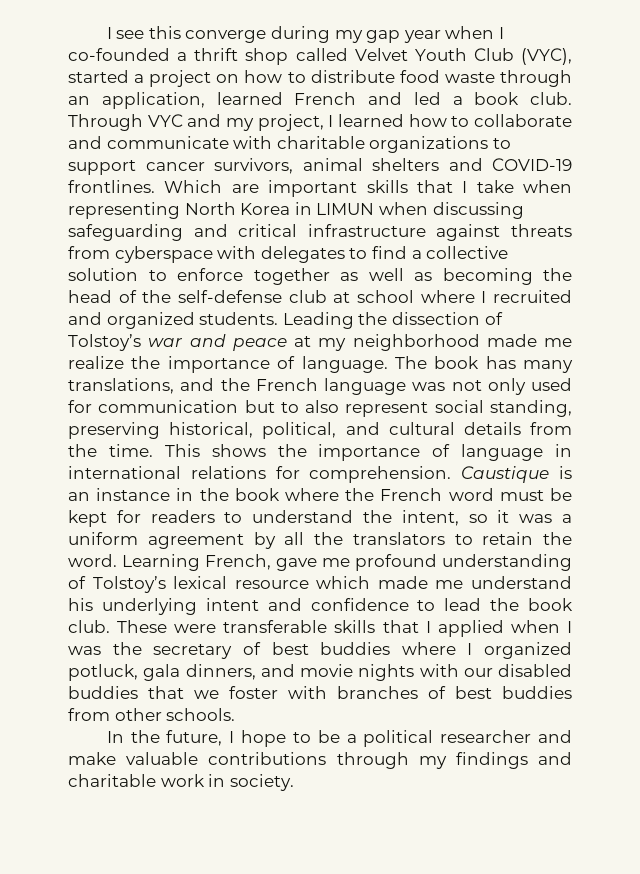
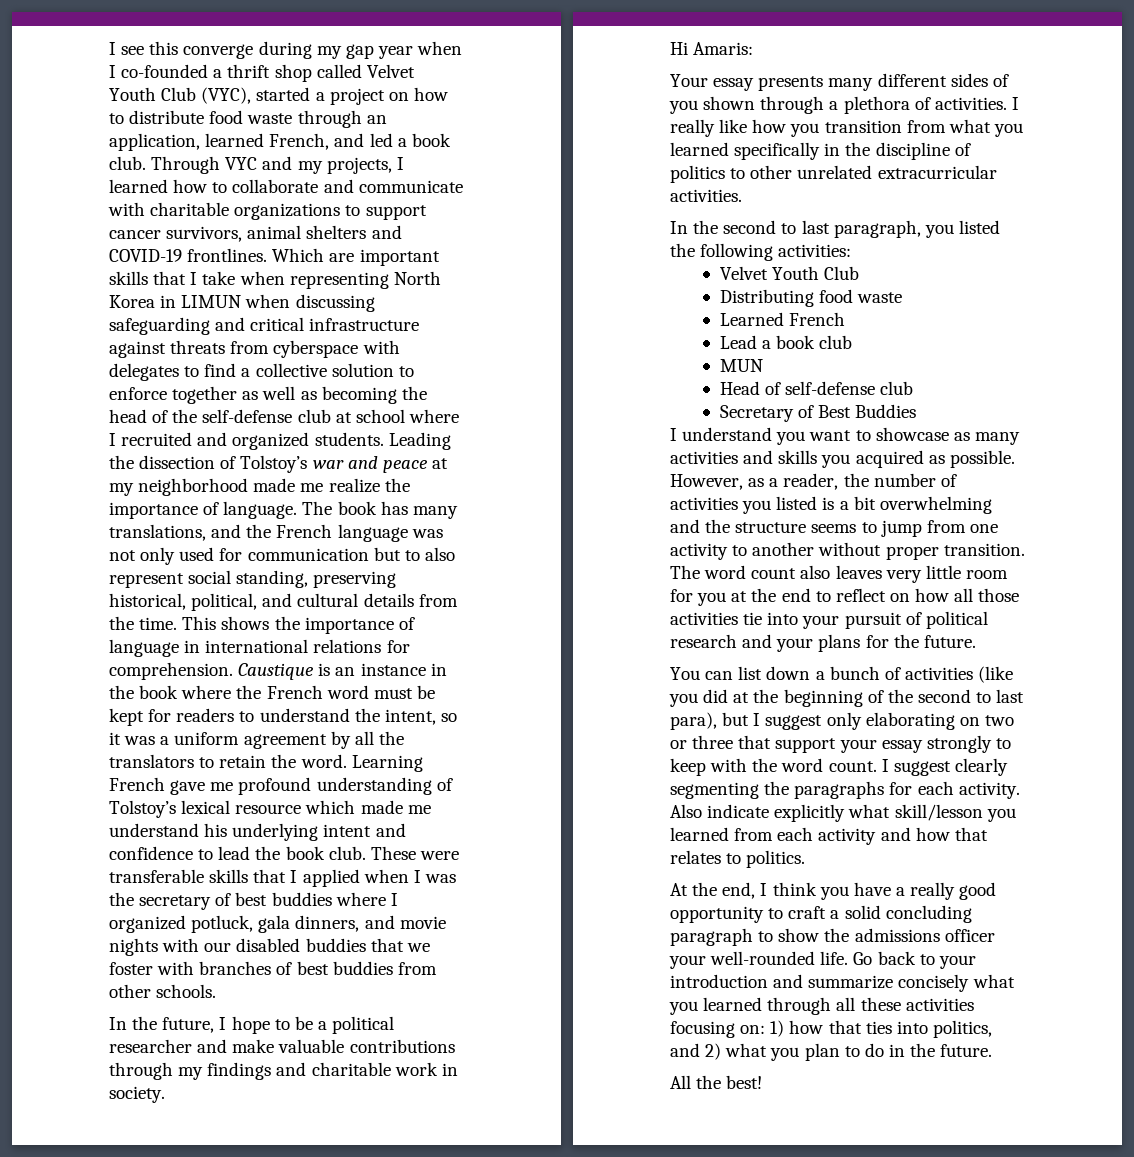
- I see this converge during my gap year when I co-founded a thrift shop called Velvet Youth Club (VYC), started a project on how to distribute food waste through an application, learned French and led a book club.
+ I see this converge during my gap year when I co-founded a thrift shop called Velvet Youth Club (VYC), started a project on how to distribute food waste through an application, learned French, and led a book club.
- Through VYC and my project, I learned how to collaborate and communicate with charitable organizations to support cancer survivors, animal shelters and COVID-19 frontlines.
+ Through VYC and my projects, I learned how to collaborate and communicate with charitable organizations to support cancer survivors, animal shelters and COVID-19 frontlines.
- Learning French, gave me profound understanding of Tolstoy’s lexical resource which made me understand his underlying intent and confidence to lead the book club.
+ Learning French gave me profound understanding of Tolstoy’s lexical resource which made me understand his underlying intent and confidence to lead the book club.
+ Hi Amaris:
+ Your essay presents many different sides of you shown through a plethora of activities. I really like how you transition from what you learned specifically in the discipline of politics to other unrelated extracurricular activities.
+ In the second to last paragraph, you listed the following activities:
+ Velvet Youth Club
+ Distributing food waste
+ Learned French
+ Lead a book club
+ MUN
+ Head of self-defense club
+ Secretary of Best Buddies
+ I understand you want to showcase as many activities and skills you acquired as possible. However, as a reader, the number of activities you listed is a bit overwhelming and the structure seems to jump from one activity to another without proper transition. The word count also leaves very little room for you at the end to reflect on how all those activities tie into your pursuit of political research and your plans for the future.
+ You can list down a bunch of activities (like you did at the beginning of the second to last para), but I suggest only elaborating on two or three that support your essay strongly to keep with the word count. I suggest clearly segmenting the paragraphs for each activity. Also indicate explicitly what skill/lesson you learned from each activity and how that relates to politics.
+ At the end, I think you have a really good opportunity to craft a solid concluding paragraph to show the admissions officer your well-rounded life. Go back to your introduction and summarize concisely what you learned through all these activities focusing on: 1) how that ties into politics, and 2) what you plan to do in the future.
+ All the best!

